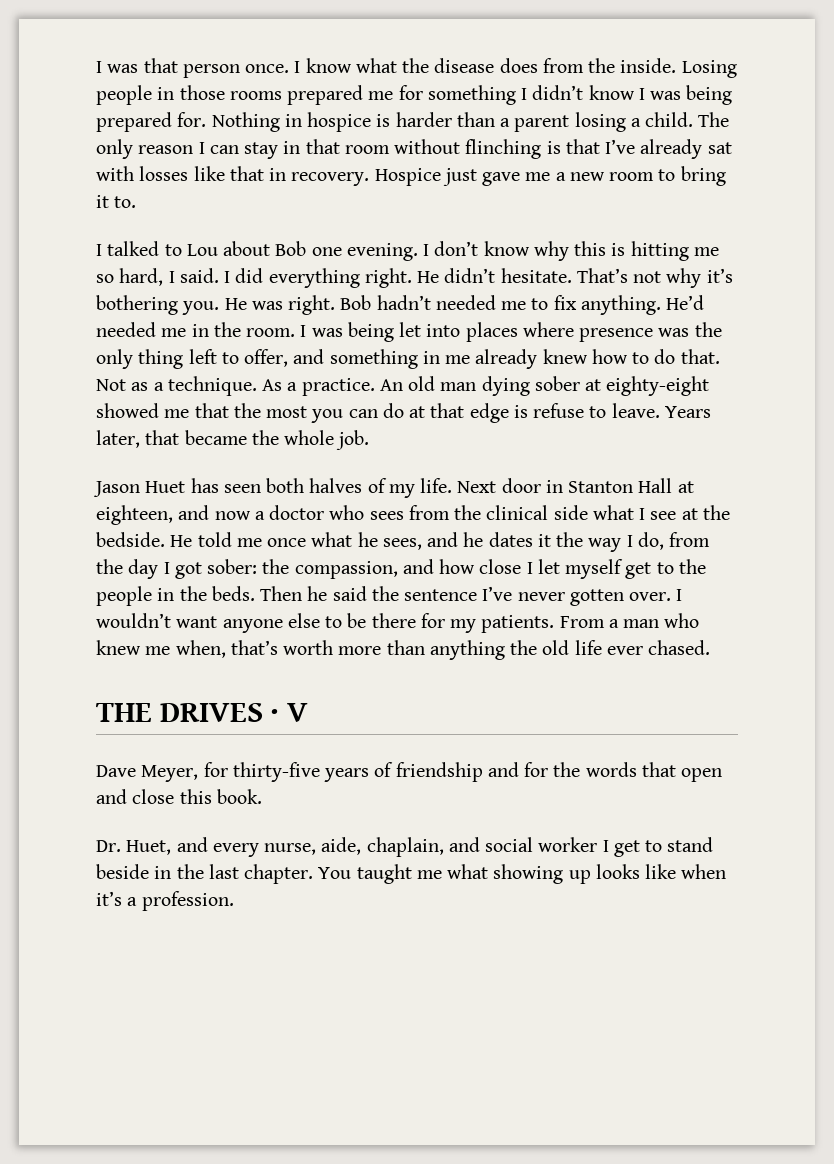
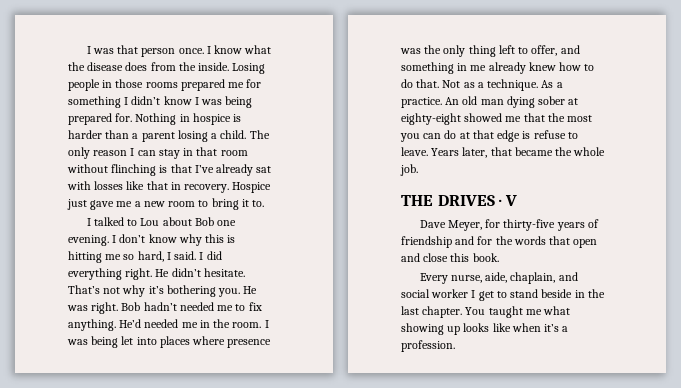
- Jason Huet has seen both halves of my life. Next door in Stanton Hall at eighteen, and now a doctor who sees from the clinical side what I see at the bedside. He told me once what he sees, and he dates it the way I do, from the day I got sober: the compassion, and how close I let myself get to the people in the beds. Then he said the sentence I’ve never gotten over. I wouldn’t want anyone else to be there for my patients. From a man who knew me when, that’s worth more than anything the old life ever chased.
- Dr. Huet, and every nurse, aide, chaplain, and social worker I get to stand beside in the last chapter.
+ Every nurse, aide, chaplain, and social worker I get to stand beside in the last chapter.

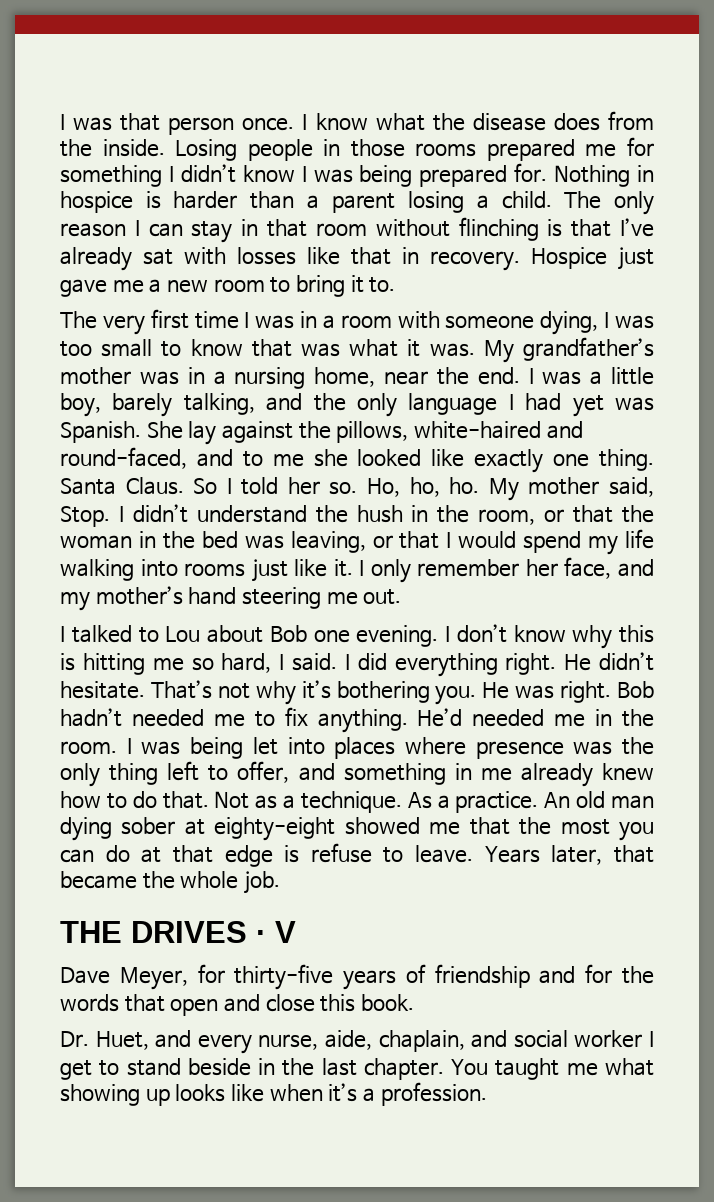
+ The very first time I was in a room with someone dying, I was too small to know that was what it was. My grandfather’s mother was in a nursing home, near the end. I was a little boy, barely talking, and the only language I had yet was Spanish. She lay against the pillows, white-haired and round-faced, and to me she looked like exactly one thing. Santa Claus. So I told her so. Ho, ho, ho. My mother said, Stop. I didn’t understand the hush in the room, or that the woman in the bed was leaving, or that I would spend my life walking into rooms just like it. I only remember her face, and my mother’s hand steering me out.
- Every nurse, aide, chaplain, and social worker I get to stand beside in the last chapter.
+ Dr. Huet, and every nurse, aide, chaplain, and social worker I get to stand beside in the last chapter.

